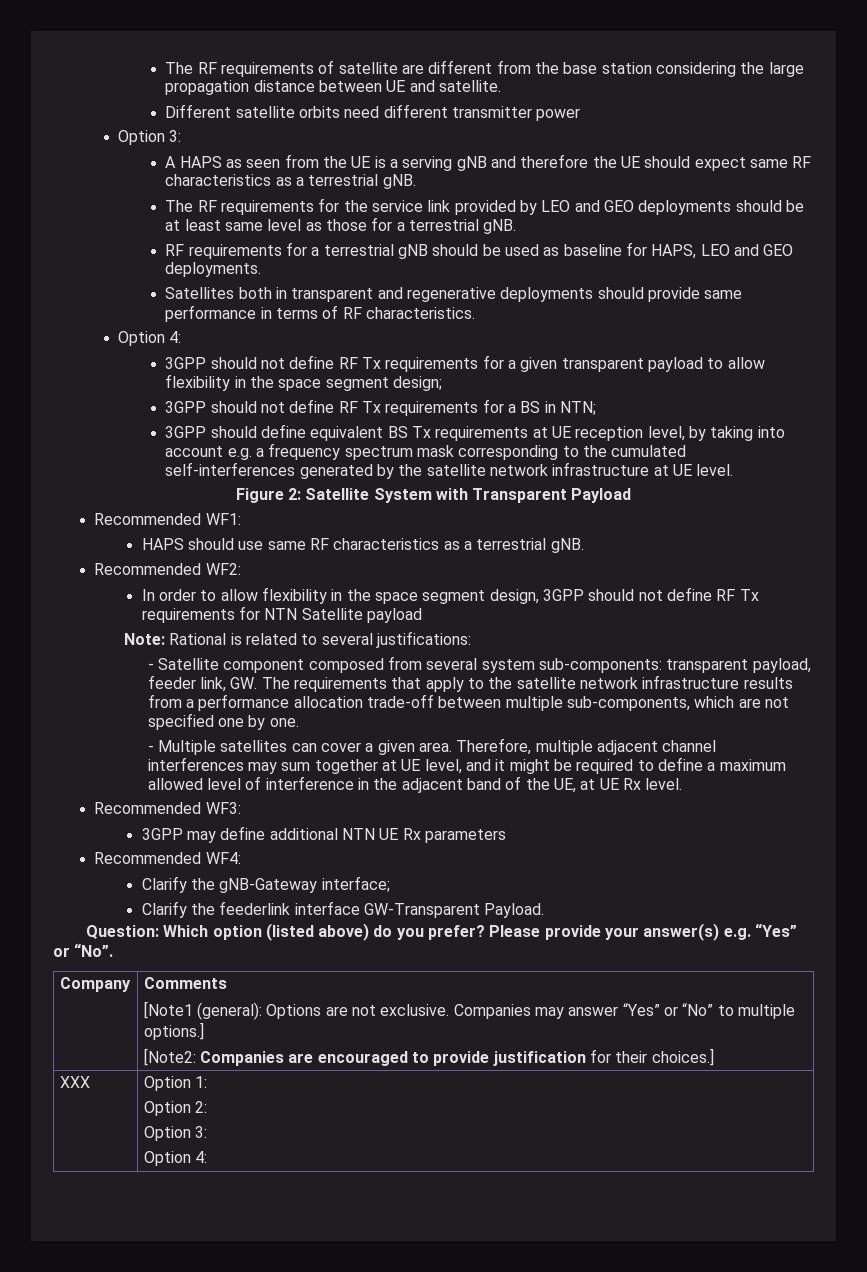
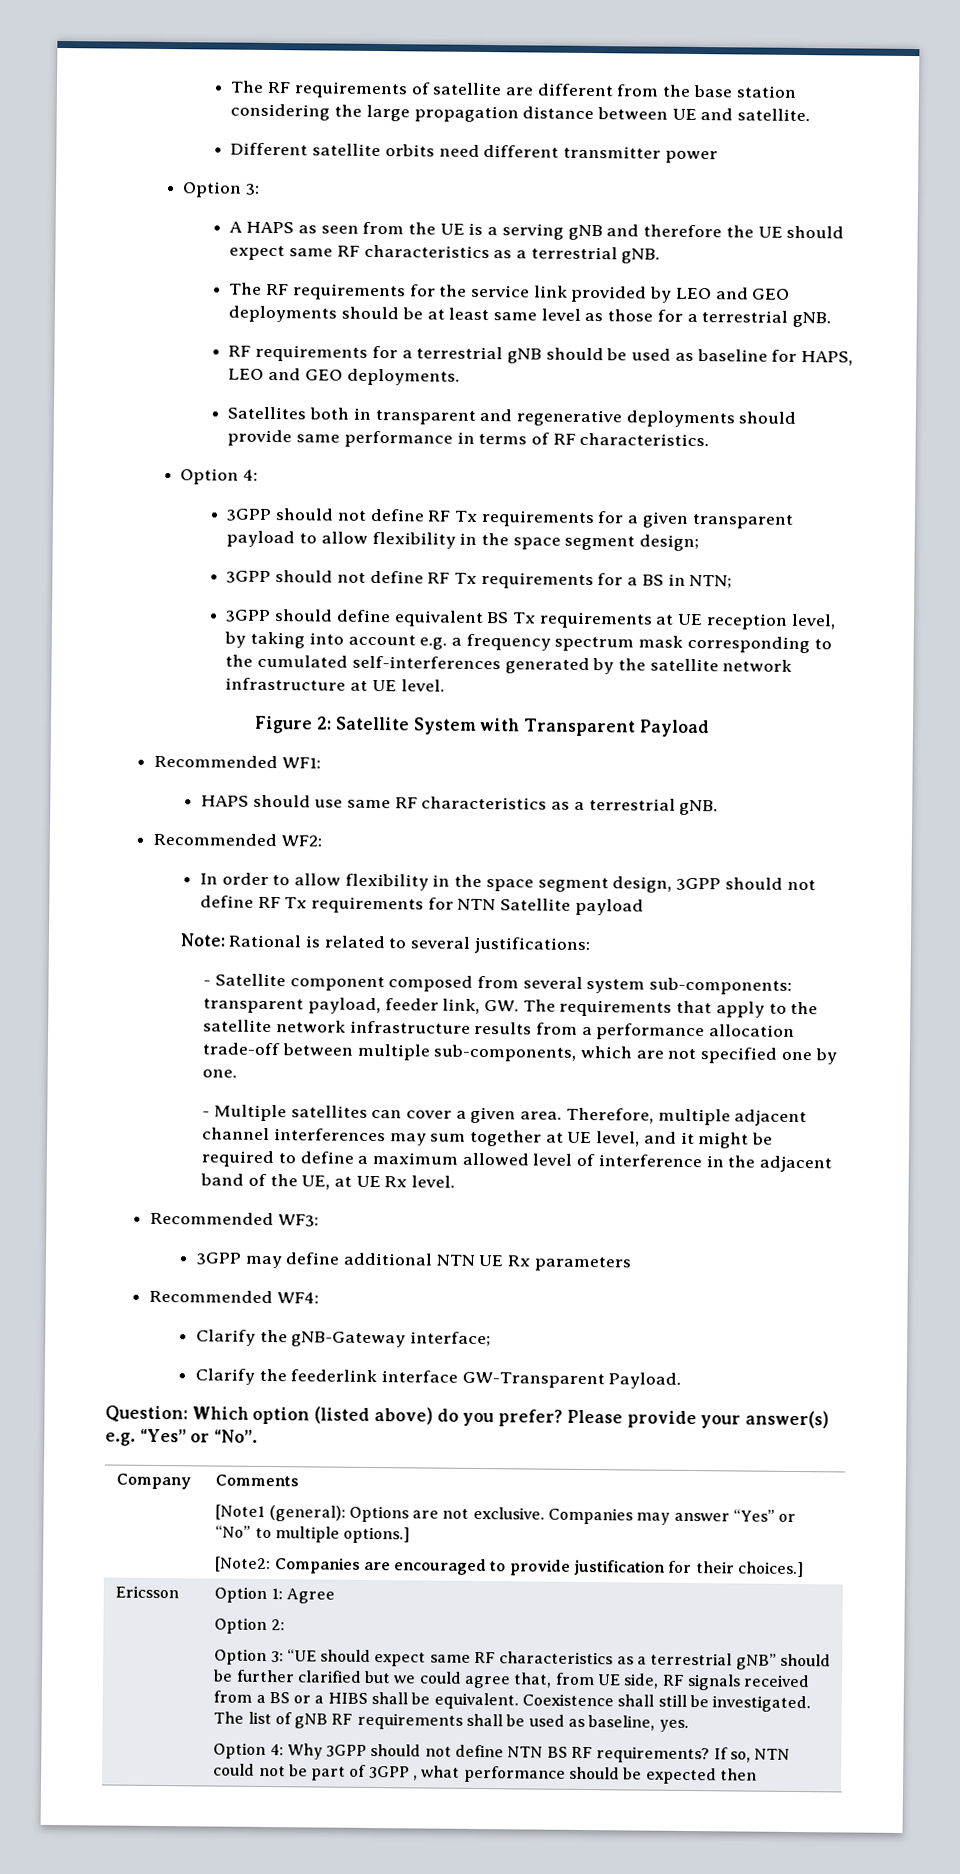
- XXX
+ Ericsson
- Option 1:
+ Option 1: Agree
  Option 2:
- Option 3:
- Option 4:
+ Option 3: “UE should expect same RF characteristics as a terrestrial gNB” should be further clarified but we could agree that, from UE side, RF signals received from a BS or a HIBS shall be equivalent. Coexistence shall still be investigated. The list of gNB RF requirements shall be used as baseline, yes.
+ Option 4: Why 3GPP should not define NTN BS RF requirements? If so, NTN could not be part of 3GPP , what performance should be expected then

